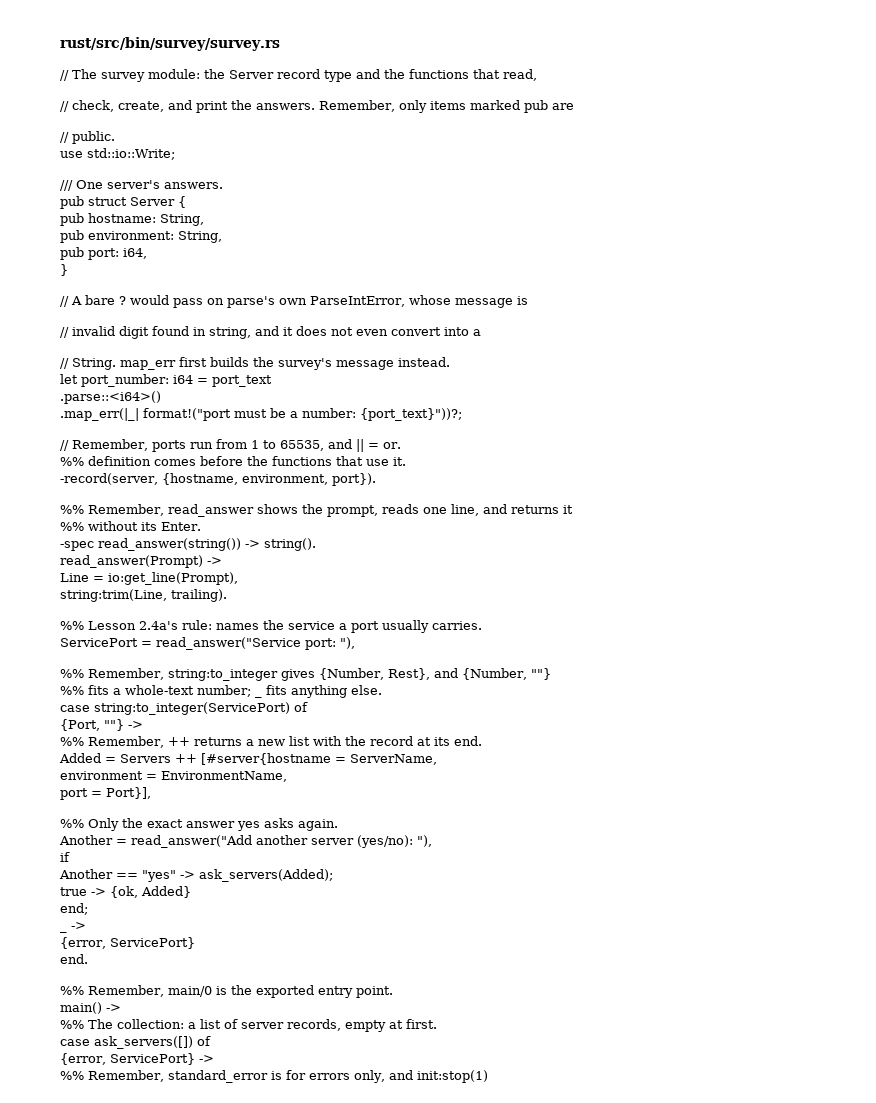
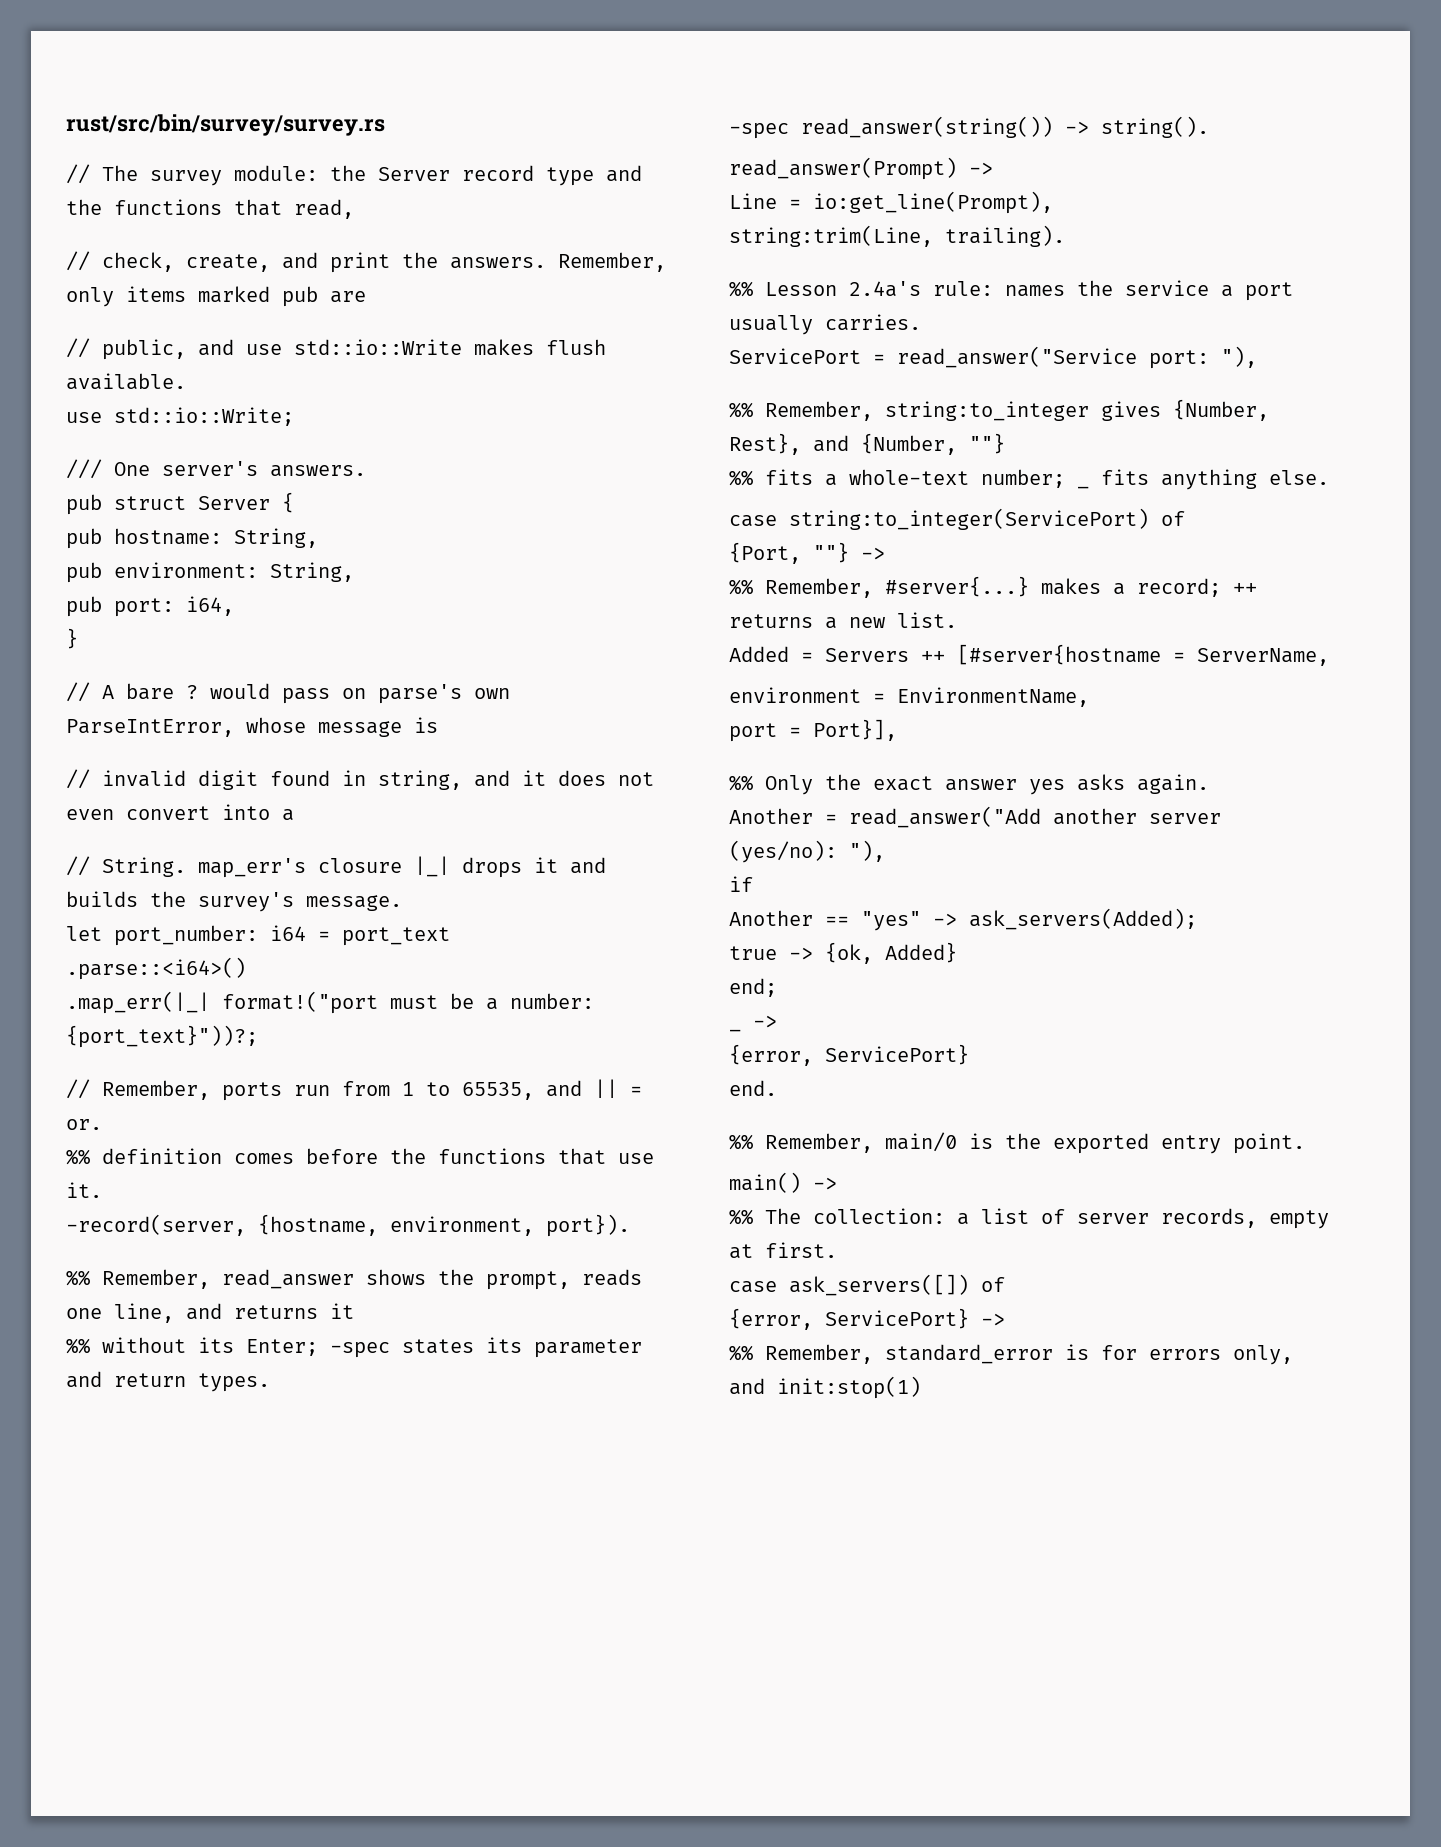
- // public.
+ // public, and use std::io::Write makes flush available.
- // String. map_err first builds the survey's message instead.
+ // String. map_err's closure |_| drops it and builds the survey's message.
- %% without its Enter.
+ %% without its Enter; -spec states its parameter and return types.
- %% Remember, ++ returns a new list with the record at its end.
+ %% Remember, #server{...} makes a record; ++ returns a new list.

